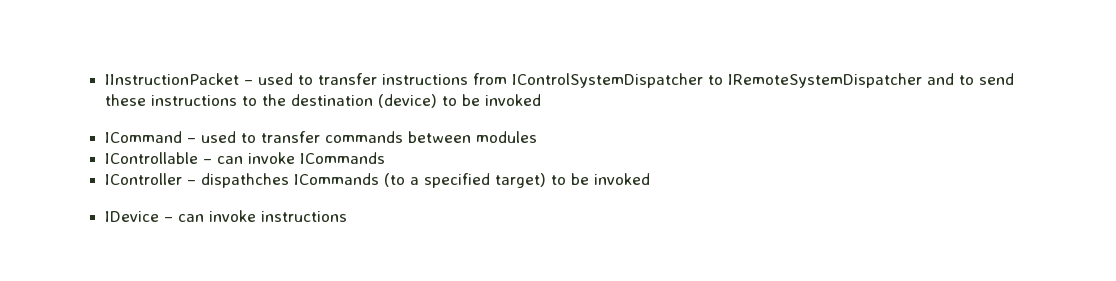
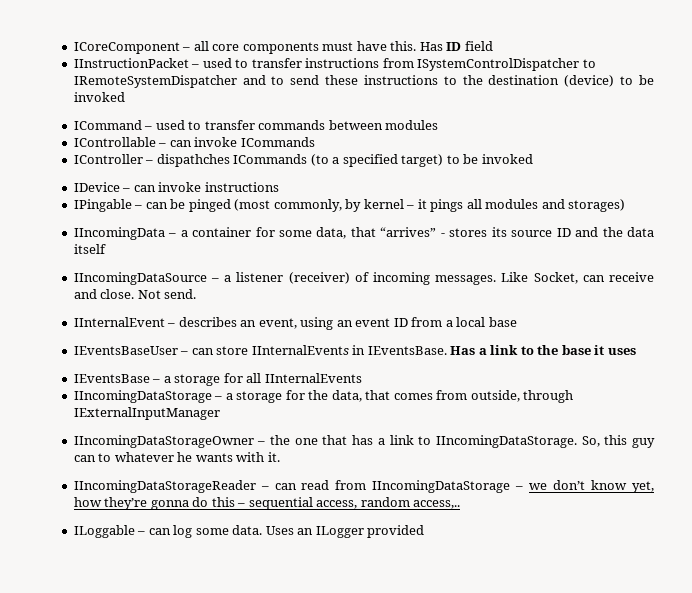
+ ICoreComponent – all core components must have this. Has ID field
- IInstructionPacket – used to transfer instructions from IControlSystemDispatcher to IRemoteSystemDispatcher and to send these instructions to the destination (device) to be invoked
+ IInstructionPacket – used to transfer instructions from ISystemControlDispatcher to IRemoteSystemDispatcher and to send these instructions to the destination (device) to be invoked
+ IPingable – can be pinged (most commonly, by kernel – it pings all modules and storages)
+ IIncomingData – a container for some data, that “arrives” - stores its source ID and the data itself
+ IIncomingDataSource – a listener (receiver) of incoming messages. Like Socket, can receive and close. Not send.
+ IInternalEvent – describes an event, using an event ID from a local base
+ IEventsBaseUser – can store IInternalEvents in IEventsBase. Has a link to the base it uses
+ IEventsBase – a storage for all IInternalEvents
+ IIncomingDataStorage – a storage for the data, that comes from outside, through IExternalInputManager
+ IIncomingDataStorageOwner – the one that has a link to IIncomingDataStorage. So, this guy can to whatever he wants with it.
+ IIncomingDataStorageReader – can read from IIncomingDataStorage – we don’t know yet, how they’re gonna do this – sequential access, random access,..
+ ILoggable – can log some data. Uses an ILogger provided

